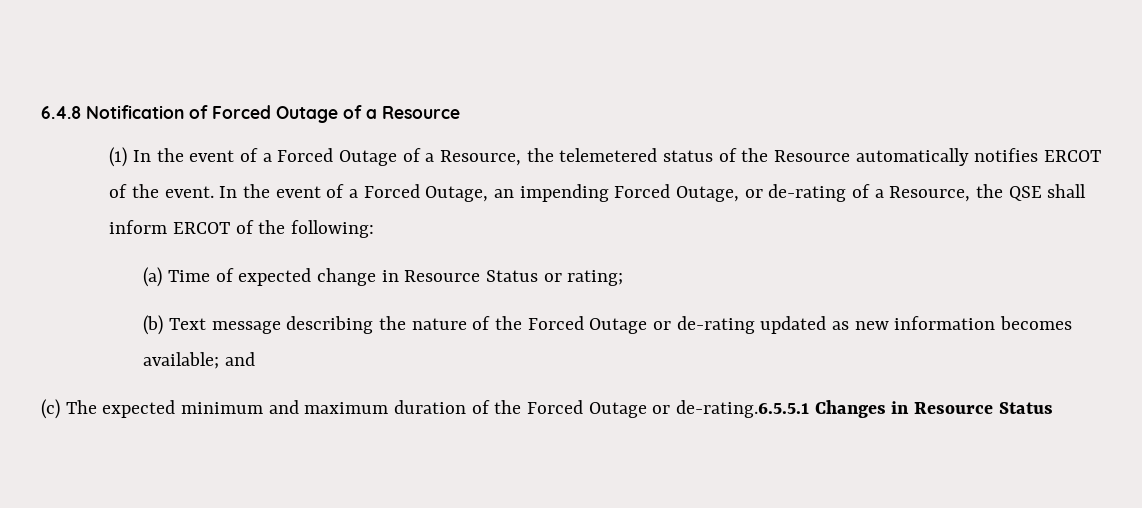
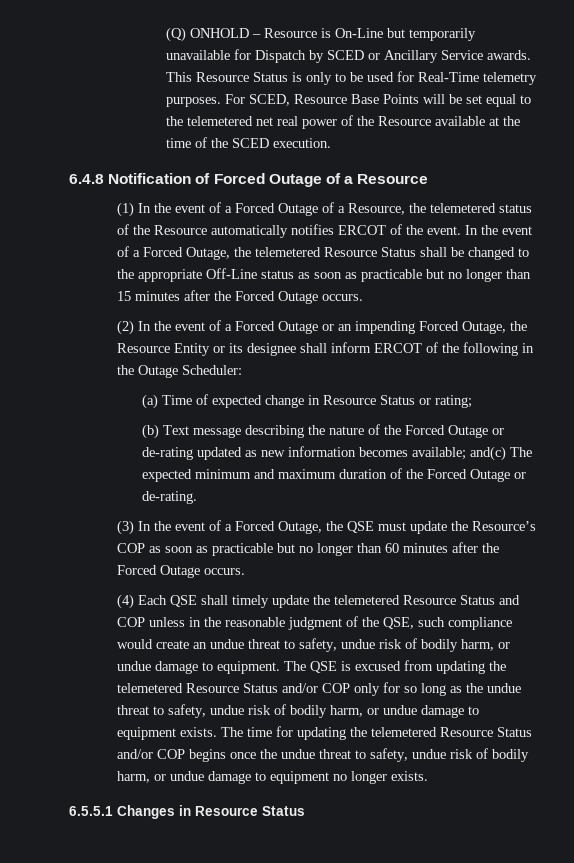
+ (Q) ONHOLD – Resource is On-Line but temporarily unavailable for Dispatch by SCED or Ancillary Service awards. This Resource Status is only to be used for Real-Time telemetry purposes. For SCED, Resource Base Points will be set equal to the telemetered net real power of the Resource available at the time of the SCED execution.
- In the event of a Forced Outage, an impending Forced Outage, or de-rating of a Resource, the QSE shall inform ERCOT of the following:
+ In the event of a Forced Outage, the telemetered Resource Status shall be changed to the appropriate Off-Line status as soon as practicable but no longer than 15 minutes after the Forced Outage occurs.
+ (2) In the event of a Forced Outage or an impending Forced Outage, the Resource Entity or its designee shall inform ERCOT of the following in the Outage Scheduler:
- (b) Text message describing the nature of the Forced Outage or de-rating updated as new information becomes available; and
- (c) The expected minimum and maximum duration of the Forced Outage or de-rating.6.5.5.1 Changes in Resource Status
+ (b) Text message describing the nature of the Forced Outage or de-rating updated as new information becomes available; and(c) The expected minimum and maximum duration of the Forced Outage or de-rating.
+ (3) In the event of a Forced Outage, the QSE must update the Resource’s COP as soon as practicable but no longer than 60 minutes after the Forced Outage occurs.
+ (4) Each QSE shall timely update the telemetered Resource Status and COP unless in the reasonable judgment of the QSE, such compliance would create an undue threat to safety, undue risk of bodily harm, or undue damage to equipment. The QSE is excused from updating the telemetered Resource Status and/or COP only for so long as the undue threat to safety, undue risk of bodily harm, or undue damage to equipment exists. The time for updating the telemetered Resource Status and/or COP begins once the undue threat to safety, undue risk of bodily harm, or undue damage to equipment no longer exists.
+ 6.5.5.1 Changes in Resource Status

